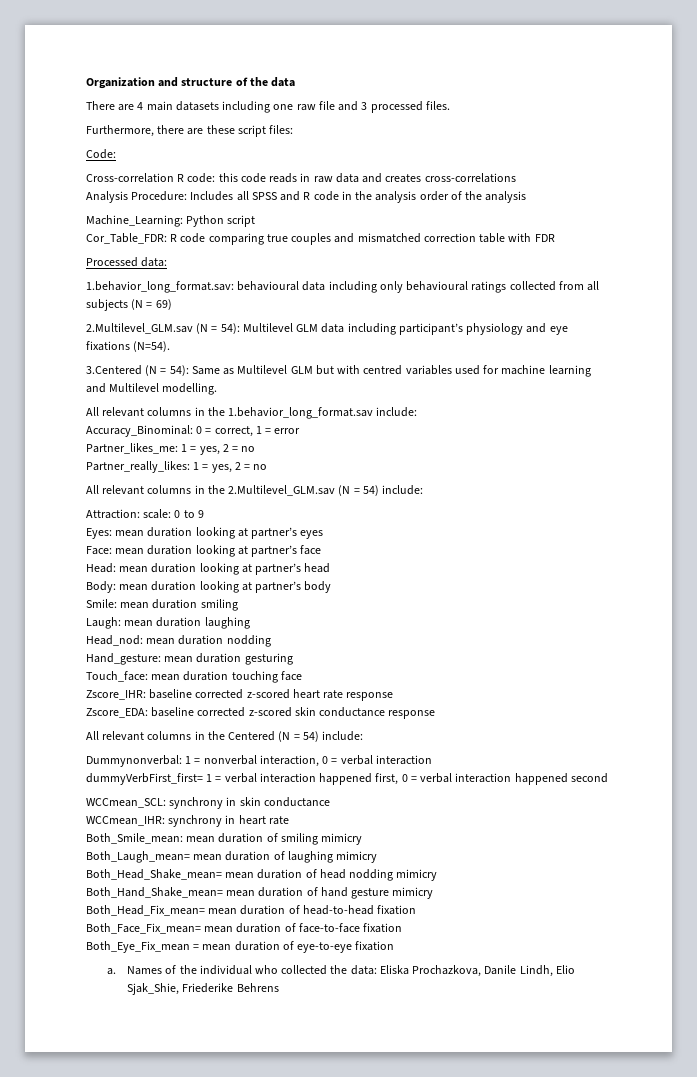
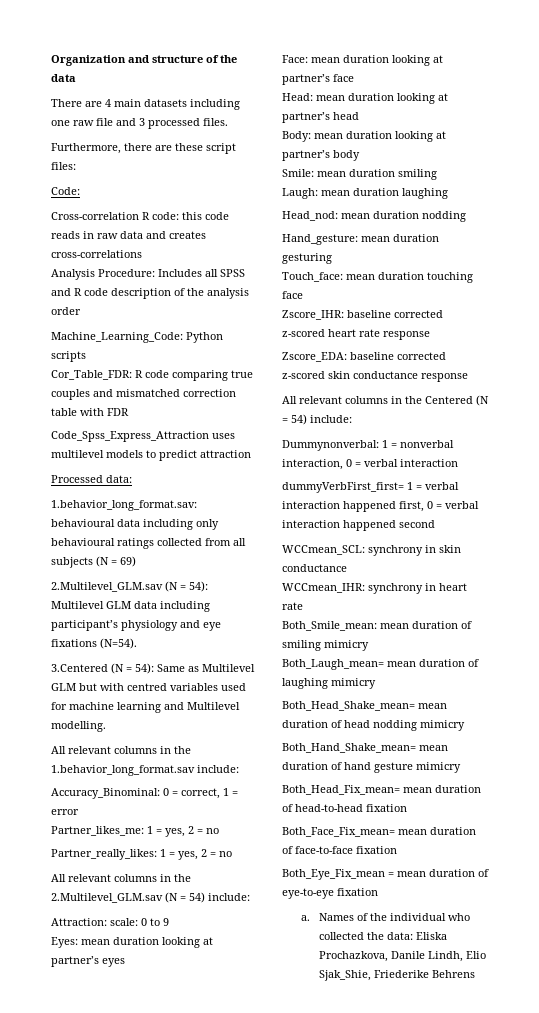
- Analysis Procedure: Includes all SPSS and R code in the analysis order of the analysis
- Machine_Learning: Python script
+ Analysis Procedure: Includes all SPSS and R code description of the analysis order
+ Machine_Learning_Code: Python scripts
+ Code_Spss_Express_Attraction uses multilevel models to predict attraction

